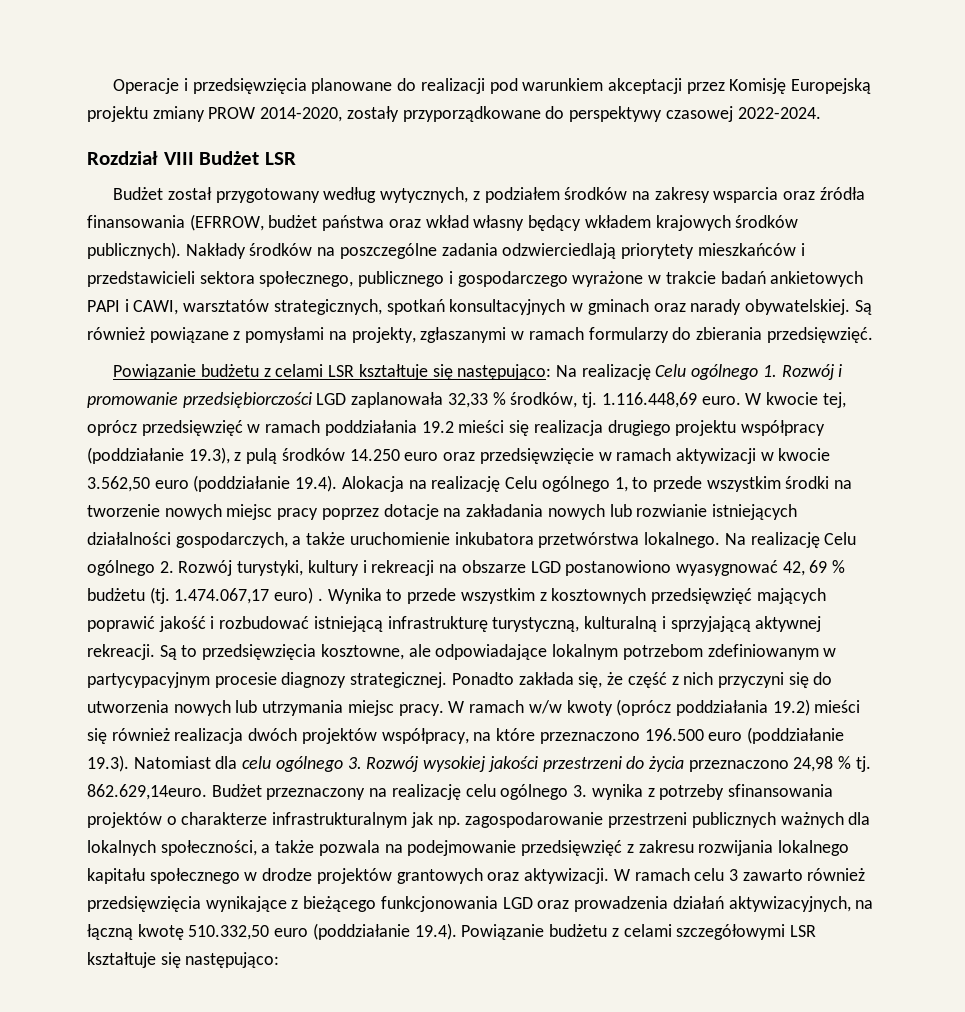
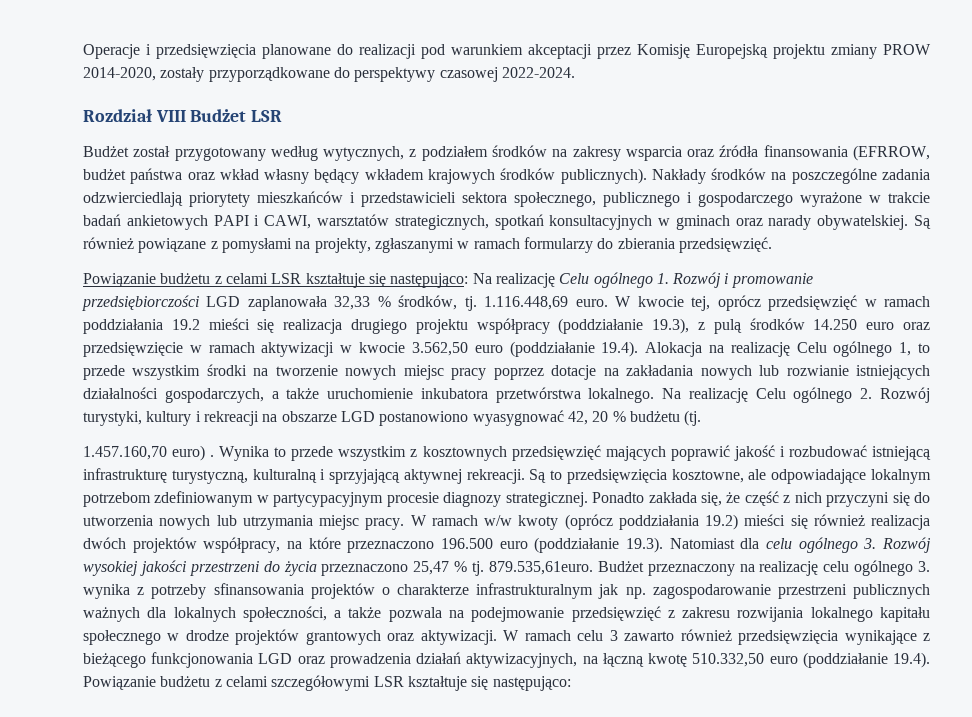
- Na realizację Celu ogólnego 2. Rozwój turystyki, kultury i rekreacji na obszarze LGD postanowiono wyasygnować 42, 69 % budżetu (tj. 1.474.067,17 euro) .
+ Na realizację Celu ogólnego 2. Rozwój turystyki, kultury i rekreacji na obszarze LGD postanowiono wyasygnować 42, 20 % budżetu (tj.
+ 1.457.160,70 euro) .
- W ramach w/w kwoty (oprócz poddziałania 19.2) mieści się również realizacja dwóch projektów współpracy, na które przeznaczono 196.500 euro (poddziałanie 19.3). Natomiast dla celu ogólnego 3. Rozwój wysokiej jakości przestrzeni do życia przeznaczono 24,98 % tj.
+ W ramach w/w kwoty (oprócz poddziałania 19.2) mieści się również realizacja dwóch projektów współpracy, na które przeznaczono 196.500 euro (poddziałanie 19.3). Natomiast dla celu ogólnego 3. Rozwój wysokiej jakości przestrzeni do życia przeznaczono 25,47 % tj.
- 862.629,14euro. Budżet przeznaczony na realizację celu ogólnego 3. wynika z potrzeby sfinansowania projektów o charakterze infrastrukturalnym jak np. zagospodarowanie przestrzeni publicznych ważnych dla lokalnych społeczności, a także pozwala na podejmowanie przedsięwzięć z zakresu rozwijania lokalnego kapitału społecznego w drodze projektów grantowych oraz aktywizacji.
+ 879.535,61euro. Budżet przeznaczony na realizację celu ogólnego 3. wynika z potrzeby sfinansowania projektów o charakterze infrastrukturalnym jak np. zagospodarowanie przestrzeni publicznych ważnych dla lokalnych społeczności, a także pozwala na podejmowanie przedsięwzięć z zakresu rozwijania lokalnego kapitału społecznego w drodze projektów grantowych oraz aktywizacji.

